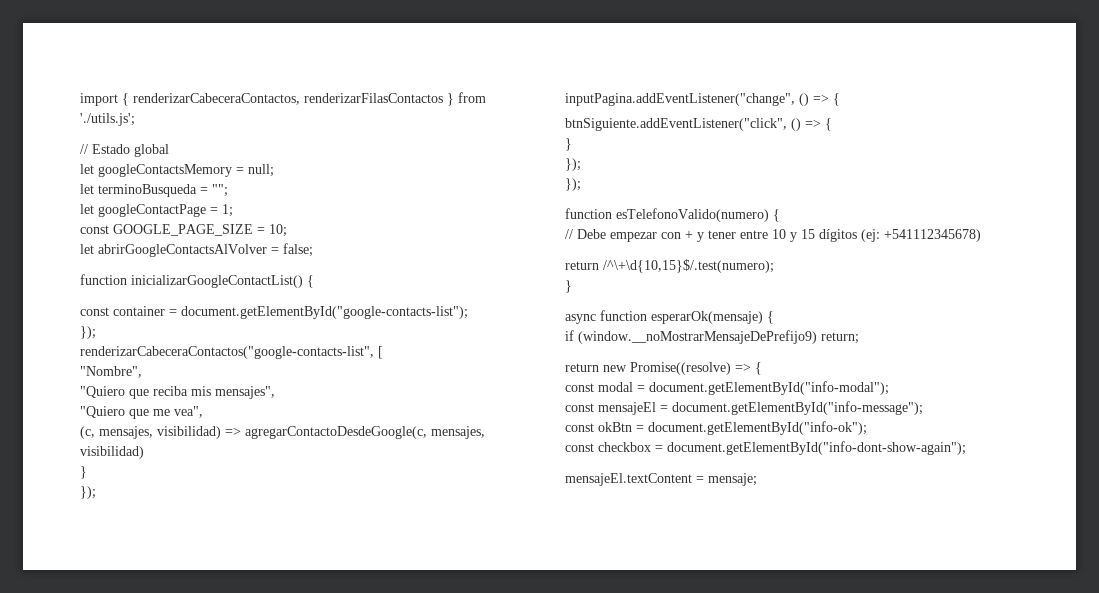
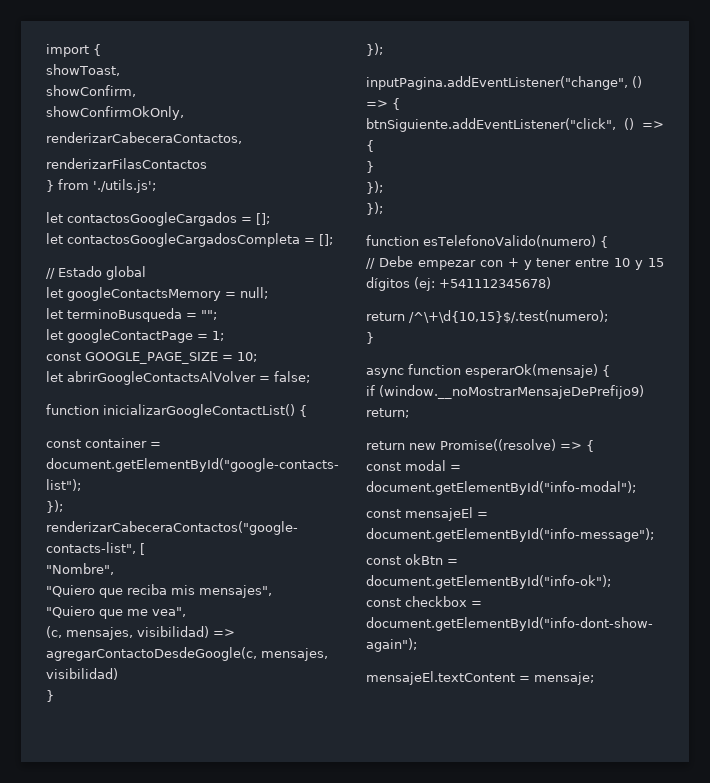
- import { renderizarCabeceraContactos, renderizarFilasContactos } from './utils.js';
+ import {
+ showToast,
+ showConfirm,
+ showConfirmOkOnly,
+ renderizarCabeceraContactos,
+ renderizarFilasContactos
+ } from './utils.js';
+ let contactosGoogleCargados = [];
+ let contactosGoogleCargadosCompleta = [];

